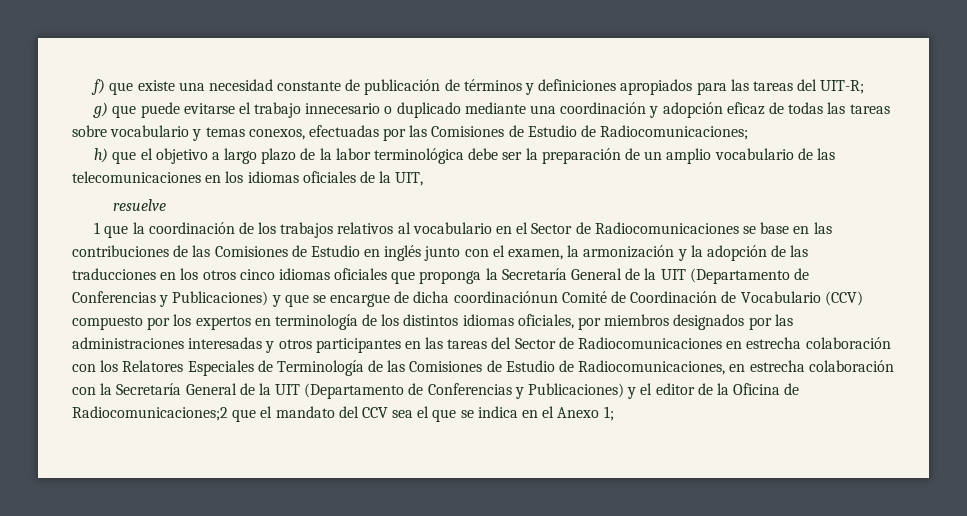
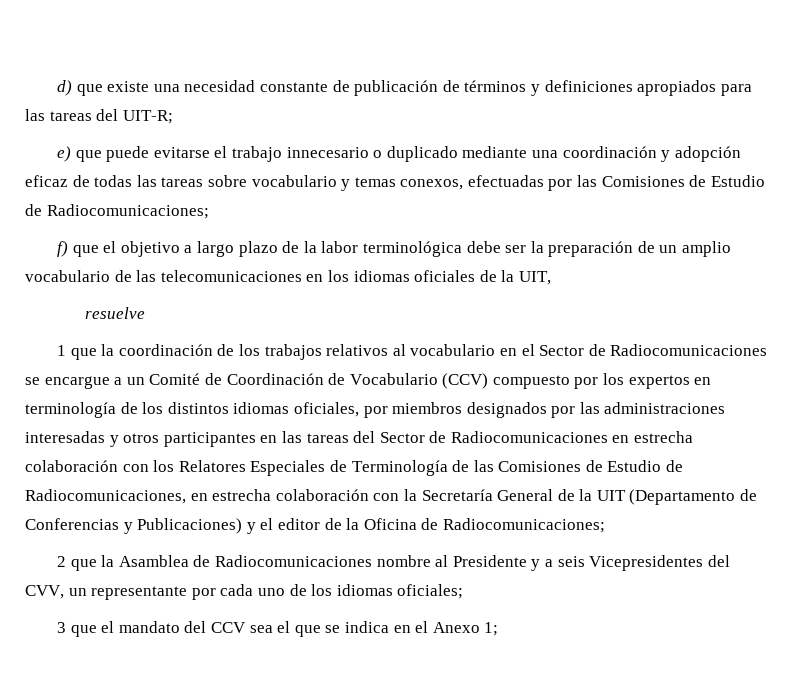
- f) que existe una necesidad constante de publicación de términos y definiciones apropiados para las tareas del UIT-R;
+ d) que existe una necesidad constante de publicación de términos y definiciones apropiados para las tareas del UIT-R;
- g) que puede evitarse el trabajo innecesario o duplicado mediante una coordinación y adopción eficaz de todas las tareas sobre vocabulario y temas conexos, efectuadas por las Comisiones de Estudio de Radiocomunicaciones;
+ e) que puede evitarse el trabajo innecesario o duplicado mediante una coordinación y adopción eficaz de todas las tareas sobre vocabulario y temas conexos, efectuadas por las Comisiones de Estudio de Radiocomunicaciones;
- h) que el objetivo a largo plazo de la labor terminológica debe ser la preparación de un amplio vocabulario de las telecomunicaciones en los idiomas oficiales de la UIT,
+ f) que el objetivo a largo plazo de la labor terminológica debe ser la preparación de un amplio vocabulario de las telecomunicaciones en los idiomas oficiales de la UIT,
- 1 que la coordinación de los trabajos relativos al vocabulario en el Sector de Radiocomunicaciones se base en las contribuciones de las Comisiones de Estudio en inglés junto con el examen, la armonización y la adopción de las traducciones en los otros cinco idiomas oficiales que proponga la Secretaría General de la UIT (Departamento de Conferencias y Publicaciones) y que se encargue de dicha coordinaciónun Comité de Coordinación de Vocabulario (CCV) compuesto por los expertos en terminología de los distintos idiomas oficiales, por miembros designados por las administraciones interesadas y otros participantes en las tareas del Sector de Radiocomunicaciones en estrecha colaboración con los Relatores Especiales de Terminología de las Comisiones de Estudio de Radiocomunicaciones, en estrecha colaboración con la Secretaría General de la UIT (Departamento de Conferencias y Publicaciones) y el editor de la Oficina de Radiocomunicaciones;2 que el mandato del CCV sea el que se indica en el Anexo 1;
+ 1 que la coordinación de los trabajos relativos al vocabulario en el Sector de Radiocomunicaciones se encargue a un Comité de Coordinación de Vocabulario (CCV) compuesto por los expertos en terminología de los distintos idiomas oficiales, por miembros designados por las administraciones interesadas y otros participantes en las tareas del Sector de Radiocomunicaciones en estrecha colaboración con los Relatores Especiales de Terminología de las Comisiones de Estudio de Radiocomunicaciones, en estrecha colaboración con la Secretaría General de la UIT (Departamento de Conferencias y Publicaciones) y el editor de la Oficina de Radiocomunicaciones;
+ 2 que la Asamblea de Radiocomunicaciones nombre al Presidente y a seis Vicepresidentes del CVV, un representante por cada uno de los idiomas oficiales;
+ 3 que el mandato del CCV sea el que se indica en el Anexo 1;

